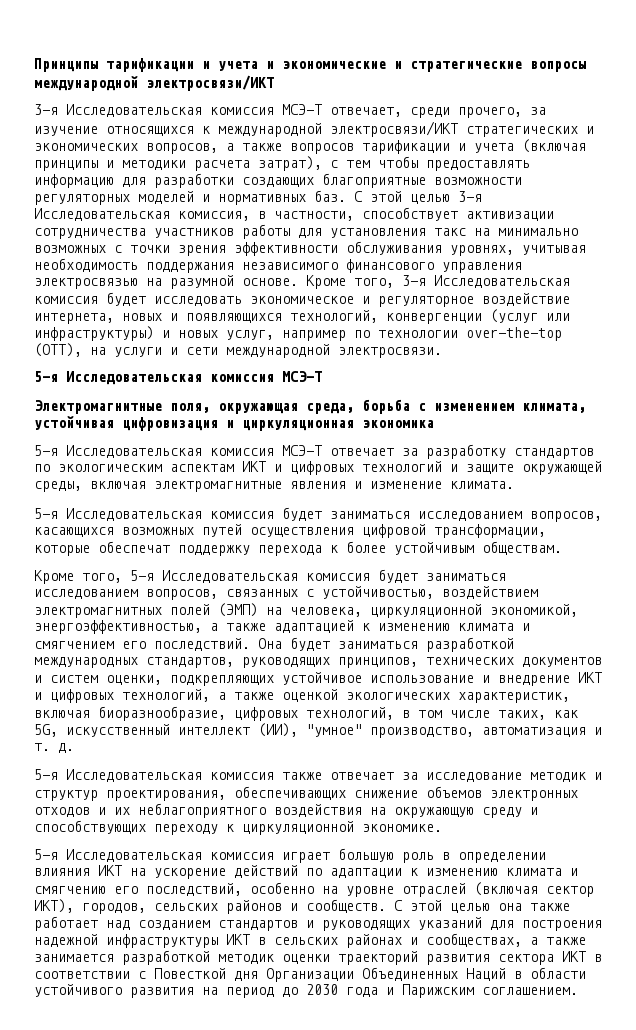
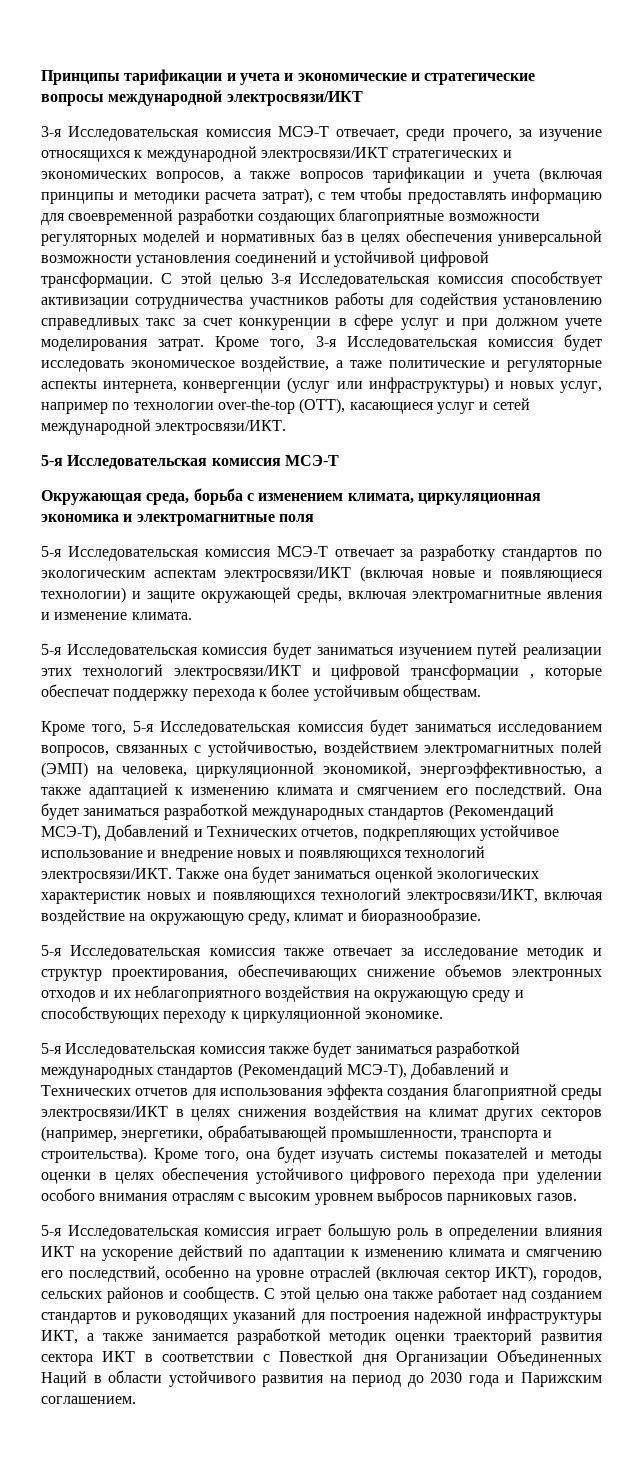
- 3-я Исследовательская комиссия МСЭ-Т отвечает, среди прочего, за изучение относящихся к международной электросвязи/ИКТ стратегических и экономических вопросов, а также вопросов тарификации и учета (включая принципы и методики расчета затрат), с тем чтобы предоставлять информацию для разработки создающих благоприятные возможности регуляторных моделей и нормативных баз.
+ 3-я Исследовательская комиссия МСЭ-Т отвечает, среди прочего, за изучение относящихся к международной электросвязи/ИКТ стратегических и экономических вопросов, а также вопросов тарификации и учета (включая принципы и методики расчета затрат), с тем чтобы предоставлять информацию для своевременной разработки создающих благоприятные возможности регуляторных моделей и нормативных баз в целях обеспечения универсальной возможности установления соединений и устойчивой цифровой трансформации.
- С этой целью 3-я Исследовательская комиссия, в частности, способствует активизации сотрудничества участников работы для установления такс на минимально возможных с точки зрения эффективности обслуживания уровнях, учитывая необходимость поддержания независимого финансового управления электросвязью на разумной основе.
+ С этой целью 3-я Исследовательская комиссия способствует активизации сотрудничества участников работы для содействия установлению справедливых такс за счет конкуренции в сфере услуг и при должном учете моделирования затрат.
- Кроме того, 3-я Исследовательская комиссия будет исследовать экономическое и регуляторное воздействие интернета, новых и появляющихся технологий, конвергенции (услуг или инфраструктуры) и новых услуг, например по технологии over-the-top (OTT), на услуги и сети международной электросвязи.
+ Кроме того, 3-я Исследовательская комиссия будет исследовать экономическое воздействие, а таже политические и регуляторные аспекты интернета, конвергенции (услуг или инфраструктуры) и новых услуг, например по технологии over-the-top (OTT), касающиеся услуг и сетей международной электросвязи/ИКТ.
- Электромагнитные поля, окружающая среда, борьба с изменением климата, устойчивая цифровизация и циркуляционная экономика
+ Окружающая среда, борьба с изменением климата, циркуляционная экономика и электромагнитные поля
- 5-я Исследовательская комиссия МСЭ-Т отвечает за разработку стандартов по экологическим аспектам ИКТ и цифровых технологий и защите окружающей среды, включая электромагнитные явления и изменение климата.
+ 5-я Исследовательская комиссия МСЭ-Т отвечает за разработку стандартов по экологическим аспектам электросвязи/ИКТ (включая новые и появляющиеся технологии) и защите окружающей среды, включая электромагнитные явления и изменение климата.
- 5-я Исследовательская комиссия будет заниматься исследованием вопросов, касающихся возможных путей осуществления цифровой трансформации, которые обеспечат поддержку перехода к более устойчивым обществам.
+ 5-я Исследовательская комиссия будет заниматься изучением путей реализации этих технологий электросвязи/ИКТ и цифровой трансформации , которые обеспечат поддержку перехода к более устойчивым обществам.
- Она будет заниматься разработкой международных стандартов, руководящих принципов, технических документов и систем оценки, подкрепляющих устойчивое использование и внедрение ИКТ и цифровых технологий, а также оценкой экологических характеристик, включая биоразнообразие, цифровых технологий, в том числе таких, как 5G, искусственный интеллект (ИИ), "умное" производство, автоматизация и т. д.
+ Она будет заниматься разработкой международных стандартов (Рекомендаций МСЭ-Т), Добавлений и Технических отчетов, подкрепляющих устойчивое использование и внедрение новых и появляющихся технологий электросвязи/ИКТ. Также она будет заниматься оценкой экологических характеристик новых и появляющихся технологий электросвязи/ИКТ, включая воздействие на окружающую среду, климат и биоразнообразие.
+ 5-я Исследовательская комиссия также будет заниматься разработкой международных стандартов (Рекомендаций МСЭ-Т), Добавлений и Технических отчетов для использования эффекта создания благоприятной среды электросвязи/ИКТ в целях снижения воздействия на климат других секторов (например, энергетики, обрабатывающей промышленности, транспорта и строительства). Кроме того, она будет изучать системы показателей и методы оценки в целях обеспечения устойчивого цифрового перехода при уделении особого внимания отраслям с высоким уровнем выбросов парниковых газов.
- С этой целью она также работает над созданием стандартов и руководящих указаний для построения надежной инфраструктуры ИКТ в сельских районах и сообществах, а также занимается разработкой методик оценки траекторий развития сектора ИКТ в соответствии с Повесткой дня Организации Объединенных Наций в области устойчивого развития на период до 2030 года и Парижским соглашением.
+ С этой целью она также работает над созданием стандартов и руководящих указаний для построения надежной инфраструктуры ИКТ, а также занимается разработкой методик оценки траекторий развития сектора ИКТ в соответствии с Повесткой дня Организации Объединенных Наций в области устойчивого развития на период до 2030 года и Парижским соглашением.

